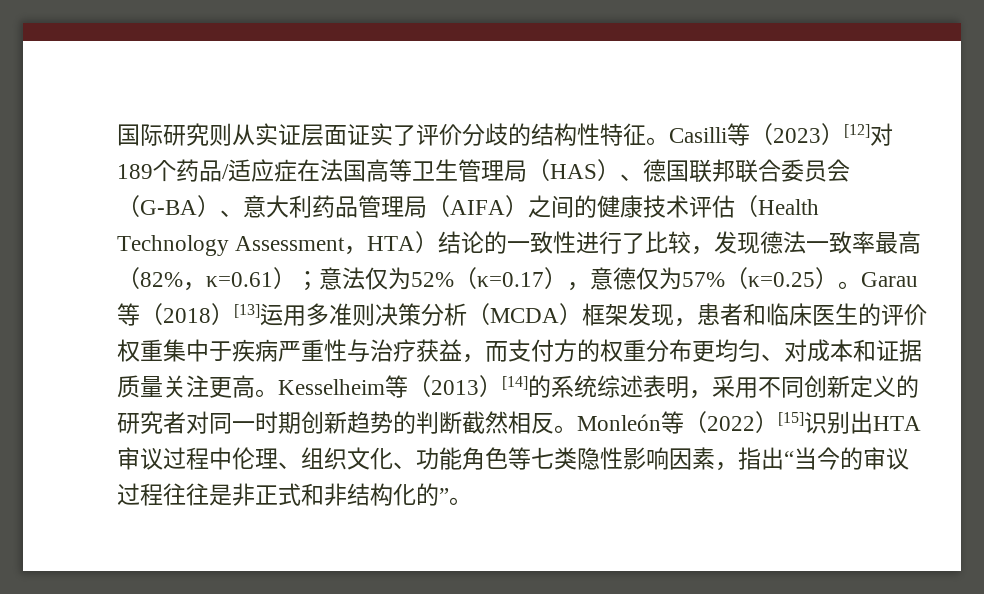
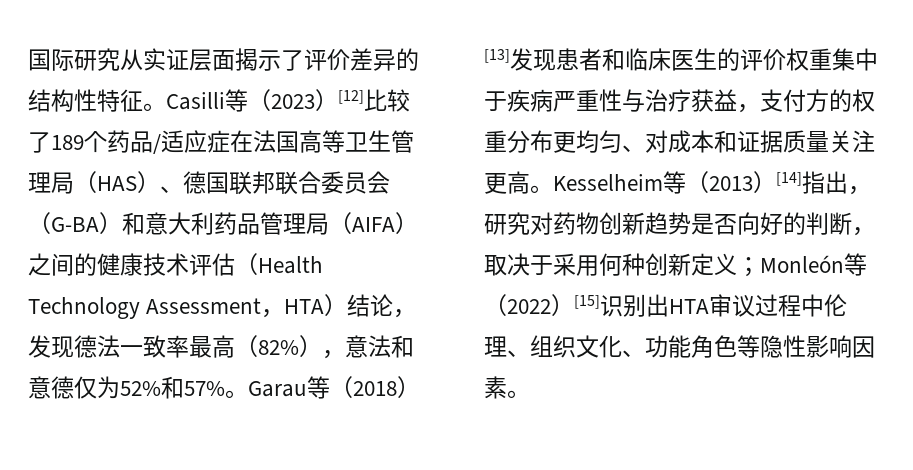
- 国际研究则从实证层面证实了评价分歧的结构性特征。
+ 国际研究从实证层面揭示了评价差异的结构性特征。
- Casilli等（2023）[12]对189个药品/适应症在法国高等卫生管理局（HAS）、德国联邦联合委员会（G-BA）、意大利药品管理局（AIFA）之间的健康技术评估（Health Technology Assessment，HTA）结论的一致性进行了比较，发现德法一致率最高（82%，κ=0.61）；意法仅为52%（κ=0.17），意德仅为57%（κ=0.25）。
+ Casilli等（2023）[12]比较了189个药品/适应症在法国高等卫生管理局（HAS）、德国联邦联合委员会（G-BA）和意大利药品管理局（AIFA）之间的健康技术评估（Health Technology Assessment，HTA）结论，发现德法一致率最高（82%），意法和意德仅为52%和57%。
- Garau等（2018）[13]运用多准则决策分析（MCDA）框架发现，患者和临床医生的评价权重集中于疾病严重性与治疗获益，而支付方的权重分布更均匀、对成本和证据质量关注更高。
+ Garau等（2018）[13]发现患者和临床医生的评价权重集中于疾病严重性与治疗获益，支付方的权重分布更均匀、对成本和证据质量关注更高。
- Kesselheim等（2013）[14]的系统综述表明，采用不同创新定义的研究者对同一时期创新趋势的判断截然相反。Monleón等（2022）[15]识别出HTA审议过程中伦理、组织文化、功能角色等七类隐性影响因素，指出“当今的审议过程往往是非正式和非结构化的”。
+ Kesselheim等（2013）[14]指出，研究对药物创新趋势是否向好的判断，取决于采用何种创新定义；Monleón等（2022）[15]识别出HTA审议过程中伦理、组织文化、功能角色等隐性影响因素。

